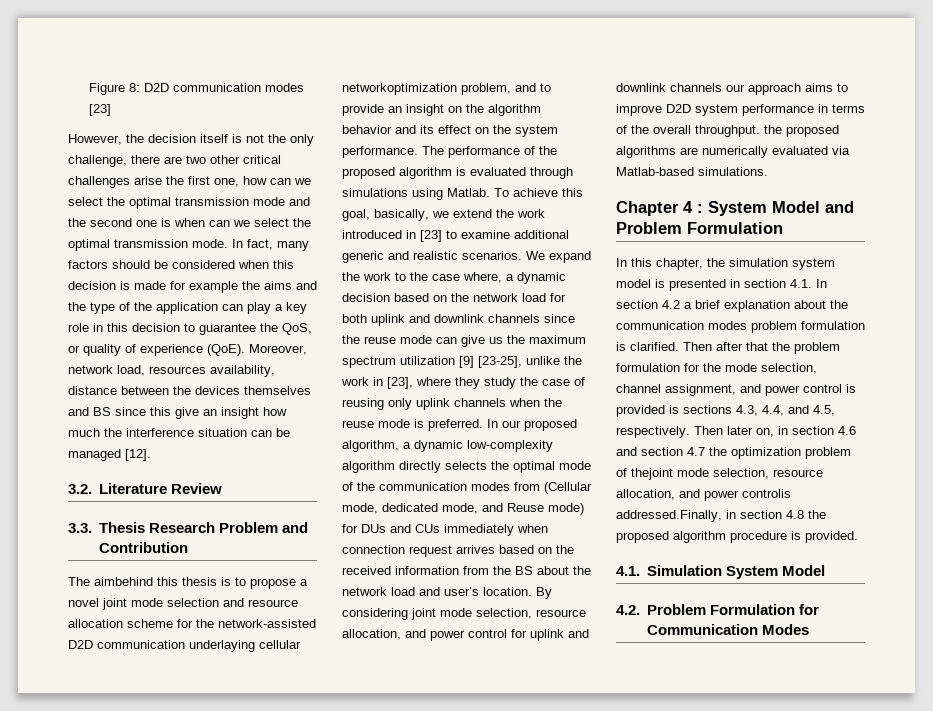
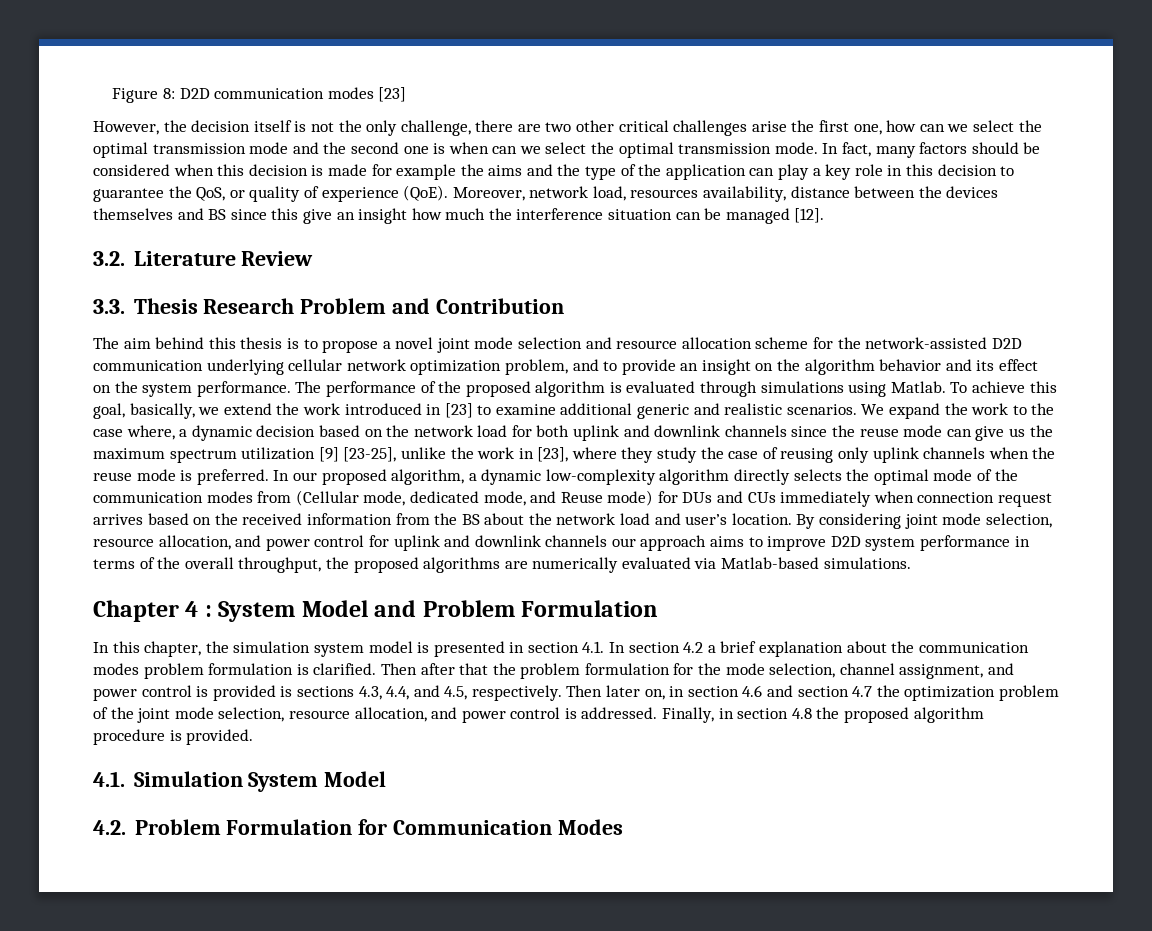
- The aimbehind this thesis is to propose a novel joint mode selection and resource allocation scheme for the network-assisted D2D communication underlaying cellular networkoptimization problem, and to provide an insight on the algorithm behavior and its effect on the system performance.
+ The aim behind this thesis is to propose a novel joint mode selection and resource allocation scheme for the network-assisted D2D communication underlying cellular network optimization problem, and to provide an insight on the algorithm behavior and its effect on the system performance.
- By considering joint mode selection, resource allocation, and power control for uplink and downlink channels our approach aims to improve D2D system performance in terms of the overall throughput. the proposed algorithms are numerically evaluated via Matlab-based simulations.
+ By considering joint mode selection, resource allocation, and power control for uplink and downlink channels our approach aims to improve D2D system performance in terms of the overall throughput, the proposed algorithms are numerically evaluated via Matlab-based simulations.
- Then later on, in section 4.6 and section 4.7 the optimization problem of thejoint mode selection, resource allocation, and power controlis addressed.Finally, in section 4.8 the proposed algorithm procedure is provided.
+ Then later on, in section 4.6 and section 4.7 the optimization problem of the joint mode selection, resource allocation, and power control is addressed. Finally, in section 4.8 the proposed algorithm procedure is provided.

